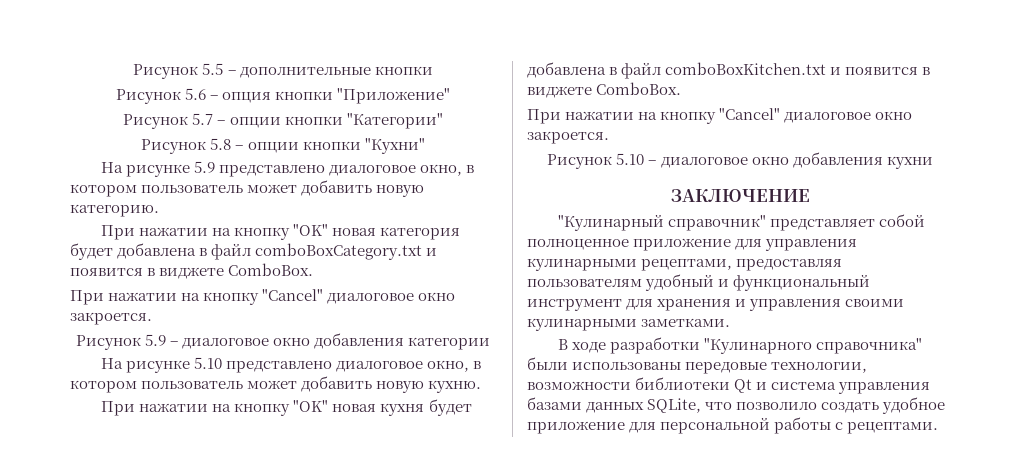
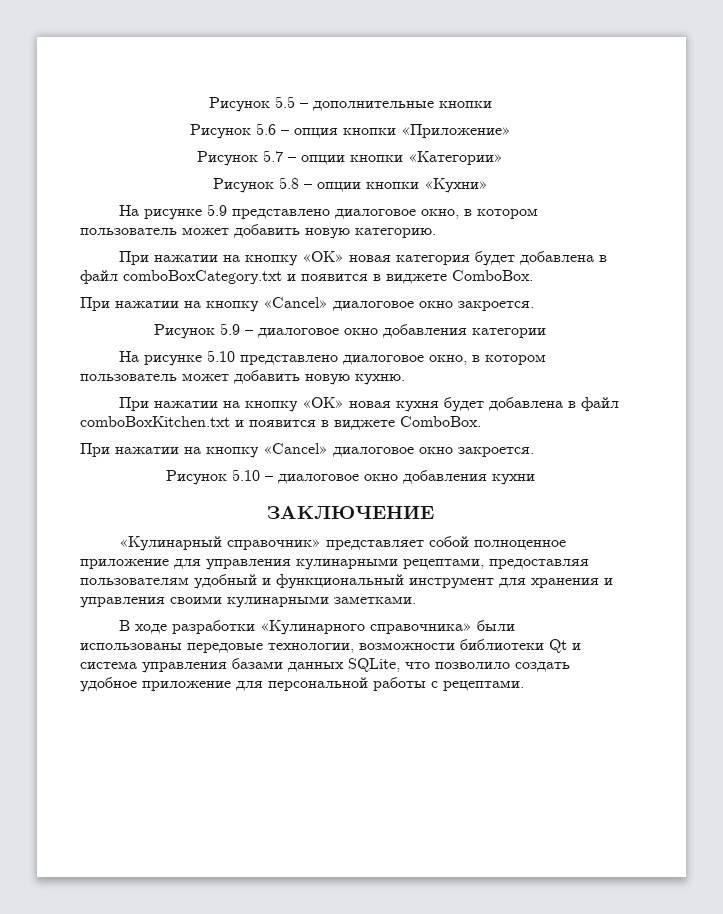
- Рисунок 5.6 – опция кнопки "Приложение"
+ Рисунок 5.6 – опция кнопки «Приложение»
- Рисунок 5.7 – опции кнопки "Категории"
+ Рисунок 5.7 – опции кнопки «Категории»
- Рисунок 5.8 – опции кнопки "Кухни"
+ Рисунок 5.8 – опции кнопки «Кухни»
- При нажатии на кнопку "OK" новая категория будет добавлена в файл comboBoxCategory.txt и появится в виджете ComboBox.
- При нажатии на кнопку "Cancel" диалоговое окно закроется.
+ При нажатии на кнопку «OK» новая категория будет добавлена в файл comboBoxCategory.txt и появится в виджете ComboBox.
+ При нажатии на кнопку «Cancel» диалоговое окно закроется.
- При нажатии на кнопку "OK" новая кухня будет добавлена в файл comboBoxKitchen.txt и появится в виджете ComboBox.
- При нажатии на кнопку "Cancel" диалоговое окно закроется.
+ При нажатии на кнопку «OK» новая кухня будет добавлена в файл comboBoxKitchen.txt и появится в виджете ComboBox.
+ При нажатии на кнопку «Cancel» диалоговое окно закроется.
- "Кулинарный справочник" представляет собой полноценное приложение для управления кулинарными рецептами, предоставляя пользователям удобный и функциональный инструмент для хранения и управления своими кулинарными заметками.
+ «Кулинарный справочник» представляет собой полноценное приложение для управления кулинарными рецептами, предоставляя пользователям удобный и функциональный инструмент для хранения и управления своими кулинарными заметками.
- В ходе разработки "Кулинарного справочника" были использованы передовые технологии, возможности библиотеки Qt и система управления базами данных SQLite, что позволило создать удобное приложение для персональной работы с рецептами.
+ В ходе разработки «Кулинарного справочника» были использованы передовые технологии, возможности библиотеки Qt и система управления базами данных SQLite, что позволило создать удобное приложение для персональной работы с рецептами.

